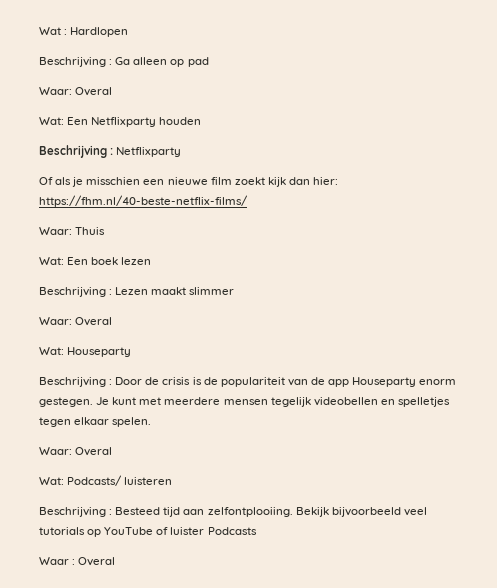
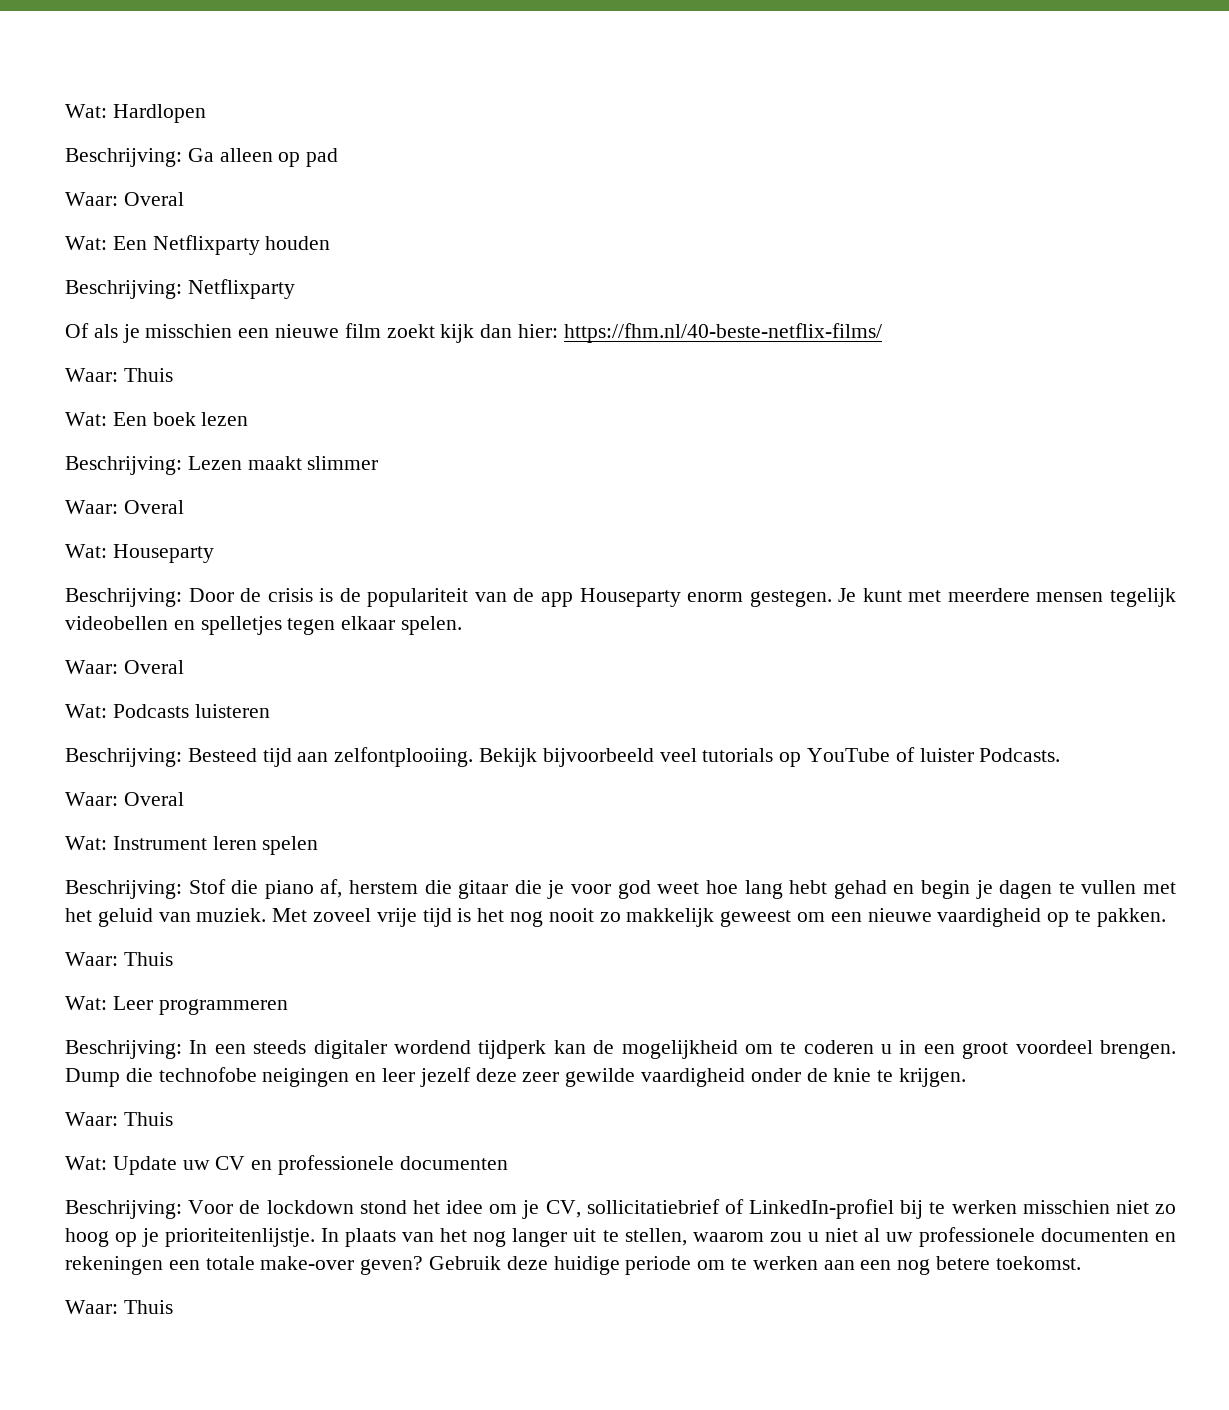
- Wat : Hardlopen
+ Wat: Hardlopen
- Beschrijving : Ga alleen op pad
+ Beschrijving: Ga alleen op pad
- Beschrijving : Netflixparty
+ Beschrijving: Netflixparty
- Beschrijving : Lezen maakt slimmer
+ Beschrijving: Lezen maakt slimmer
- Beschrijving : Door de crisis is de populariteit van de app Houseparty enorm gestegen.
+ Beschrijving: Door de crisis is de populariteit van de app Houseparty enorm gestegen.
- Wat: Podcasts/ luisteren
+ Wat: Podcasts luisteren
- Beschrijving : Besteed tijd aan zelfontplooiing.
+ Beschrijving: Besteed tijd aan zelfontplooiing.
- Bekijk bijvoorbeeld veel tutorials op YouTube of luister Podcasts
- Waar : Overal
+ Bekijk bijvoorbeeld veel tutorials op YouTube of luister Podcasts.
+ Waar: Overal
+ Wat: Instrument leren spelen
+ Beschrijving: Stof die piano af, herstem die gitaar die je voor god weet hoe lang hebt gehad en begin je dagen te vullen met het geluid van muziek. Met zoveel vrije tijd is het nog nooit zo makkelijk geweest om een nieuwe vaardigheid op te pakken.
+ Waar: Thuis
+ Wat: Leer programmeren
+ Beschrijving: In een steeds digitaler wordend tijdperk kan de mogelijkheid om te coderen u in een groot voordeel brengen. Dump die technofobe neigingen en leer jezelf deze zeer gewilde vaardigheid onder de knie te krijgen.
+ Waar: Thuis
+ Wat: Update uw CV en professionele documenten
+ Beschrijving: Voor de lockdown stond het idee om je CV, sollicitatiebrief of LinkedIn-profiel bij te werken misschien niet zo hoog op je prioriteitenlijstje. In plaats van het nog langer uit te stellen, waarom zou u niet al uw professionele documenten en rekeningen een totale make-over geven? Gebruik deze huidige periode om te werken aan een nog betere toekomst.
+ Waar: Thuis

